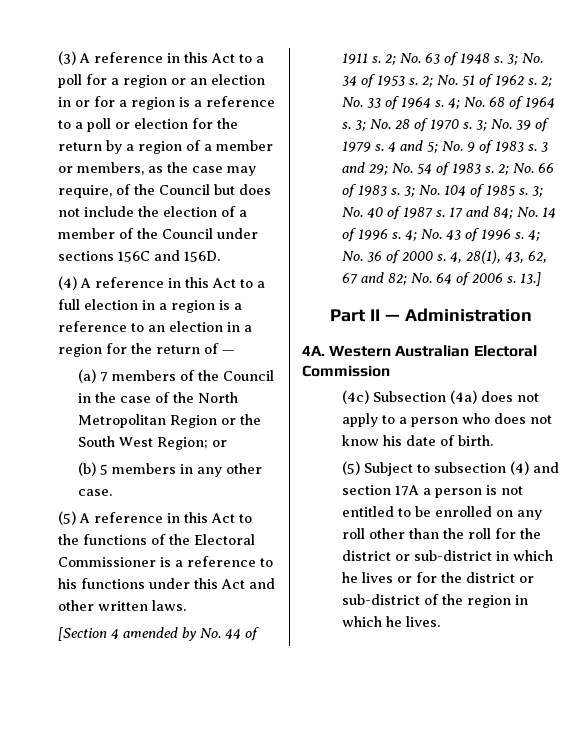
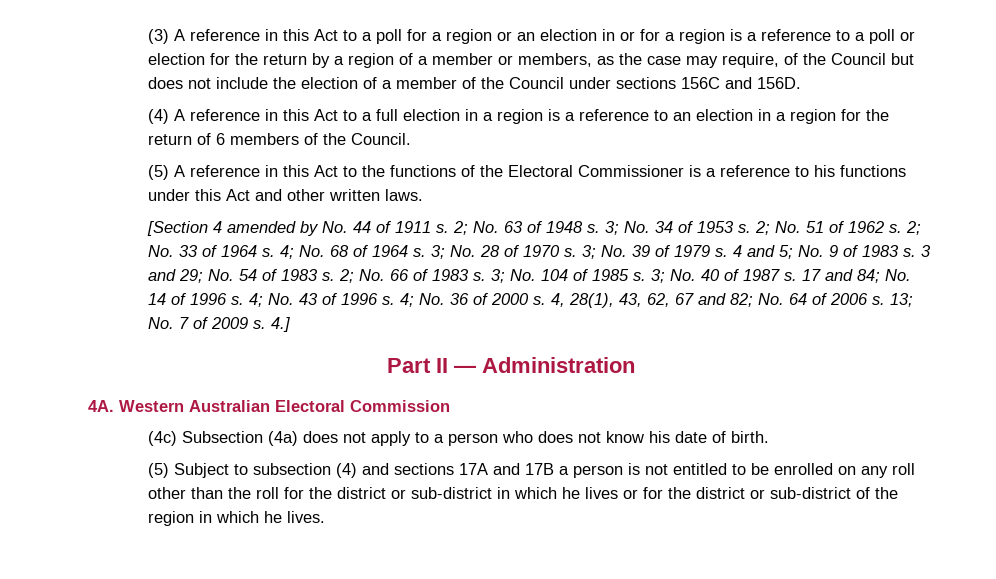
- (4) A reference in this Act to a full election in a region is a reference to an election in a region for the return of —
- (a) 7 members of the Council in the case of the North Metropolitan Region or the South West Region; or
- (b) 5 members in any other case.
+ (4) A reference in this Act to a full election in a region is a reference to an election in a region for the return of 6 members of the Council.
- 13.]
+ 13; No. 7 of 2009 s. 4.]
- (5) Subject to subsection (4) and section 17A a person is not entitled to be enrolled on any roll other than the roll for the district or sub-district in which he lives or for the district or sub-district of the region in which he lives.
+ (5) Subject to subsection (4) and sections 17A and 17B a person is not entitled to be enrolled on any roll other than the roll for the district or sub-district in which he lives or for the district or sub-district of the region in which he lives.

